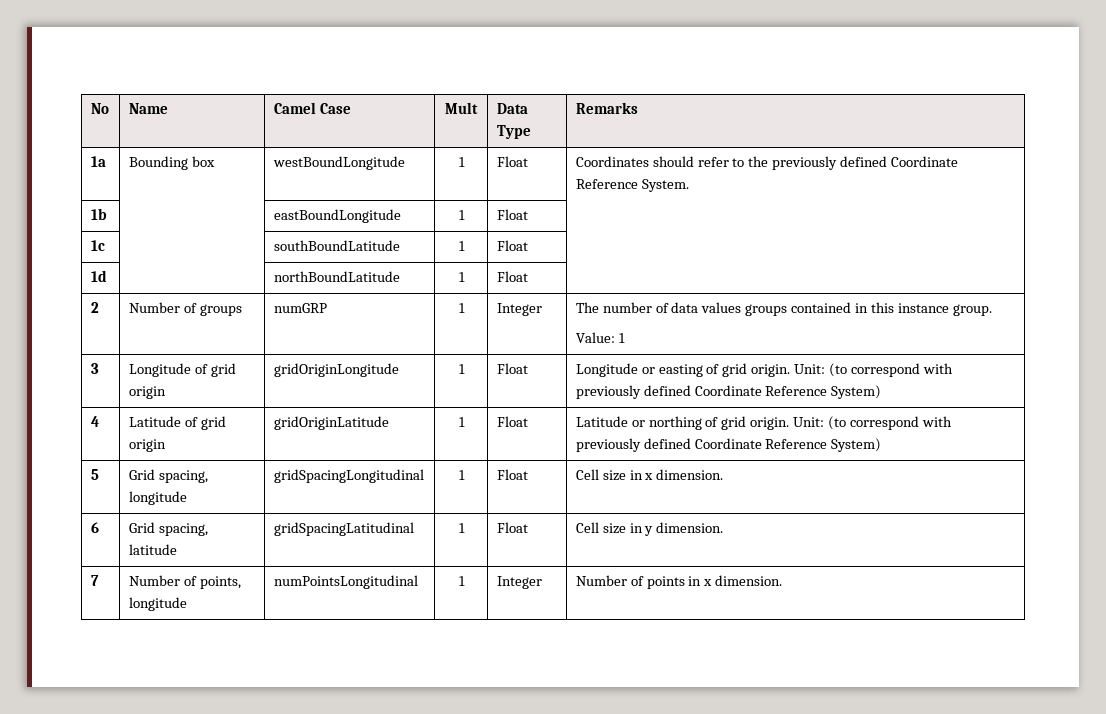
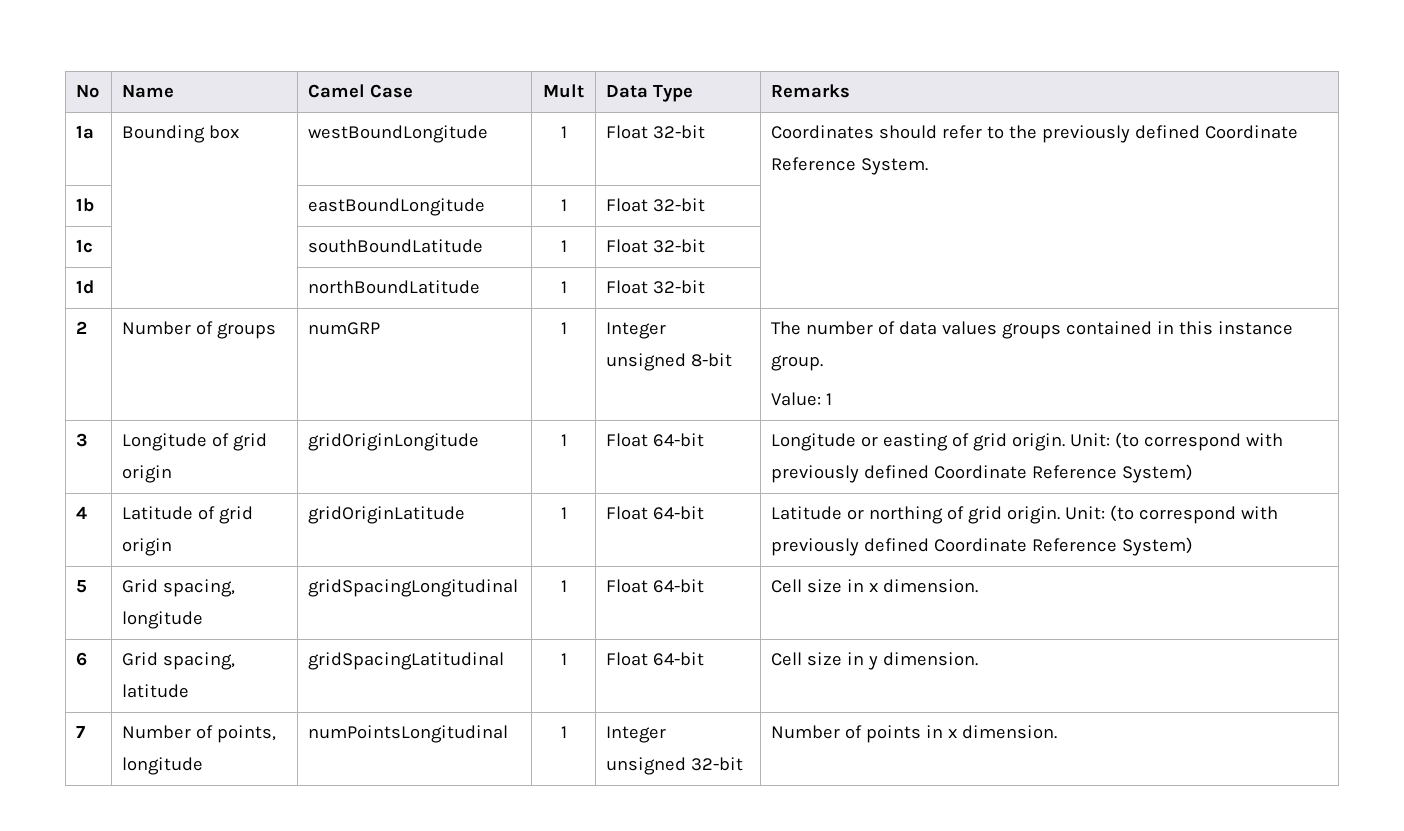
- 1a | Bounding box | westBoundLongitude | 1 | Float | Coordinates should refer to the previously defined Coordinate Reference System.
+ 1a | Bounding box | westBoundLongitude | 1 | Float 32-bit | Coordinates should refer to the previously defined Coordinate Reference System.
- 1b | | eastBoundLongitude | 1 | Float |
+ 1b | | eastBoundLongitude | 1 | Float 32-bit |
- 1c | | southBoundLatitude | 1 | Float |
+ 1c | | southBoundLatitude | 1 | Float 32-bit |
- 1d | | northBoundLatitude | 1 | Float |
+ 1d | | northBoundLatitude | 1 | Float 32-bit |
- 2 | Number of groups | numGRP | 1 | Integer | The number of data values groups contained in this instance group.
+ 2 | Number of groups | numGRP | 1 | Integer unsigned 8-bit | The number of data values groups contained in this instance group.
- 3 | Longitude of grid origin | gridOriginLongitude | 1 | Float | Longitude or easting of grid origin. Unit: (to correspond with previously defined Coordinate Reference System)
+ 3 | Longitude of grid origin | gridOriginLongitude | 1 | Float 64-bit | Longitude or easting of grid origin. Unit: (to correspond with previously defined Coordinate Reference System)
- 4 | Latitude of grid origin | gridOriginLatitude | 1 | Float | Latitude or northing of grid origin. Unit: (to correspond with previously defined Coordinate Reference System)
+ 4 | Latitude of grid origin | gridOriginLatitude | 1 | Float 64-bit | Latitude or northing of grid origin. Unit: (to correspond with previously defined Coordinate Reference System)
- 5 | Grid spacing, longitude | gridSpacingLongitudinal | 1 | Float | Cell size in x dimension.
+ 5 | Grid spacing, longitude | gridSpacingLongitudinal | 1 | Float 64-bit | Cell size in x dimension.
- 6 | Grid spacing, latitude | gridSpacingLatitudinal | 1 | Float | Cell size in y dimension.
+ 6 | Grid spacing, latitude | gridSpacingLatitudinal | 1 | Float 64-bit | Cell size in y dimension.
- 7 | Number of points, longitude | numPointsLongitudinal | 1 | Integer | Number of points in x dimension.
+ 7 | Number of points, longitude | numPointsLongitudinal | 1 | Integer unsigned 32-bit | Number of points in x dimension.

